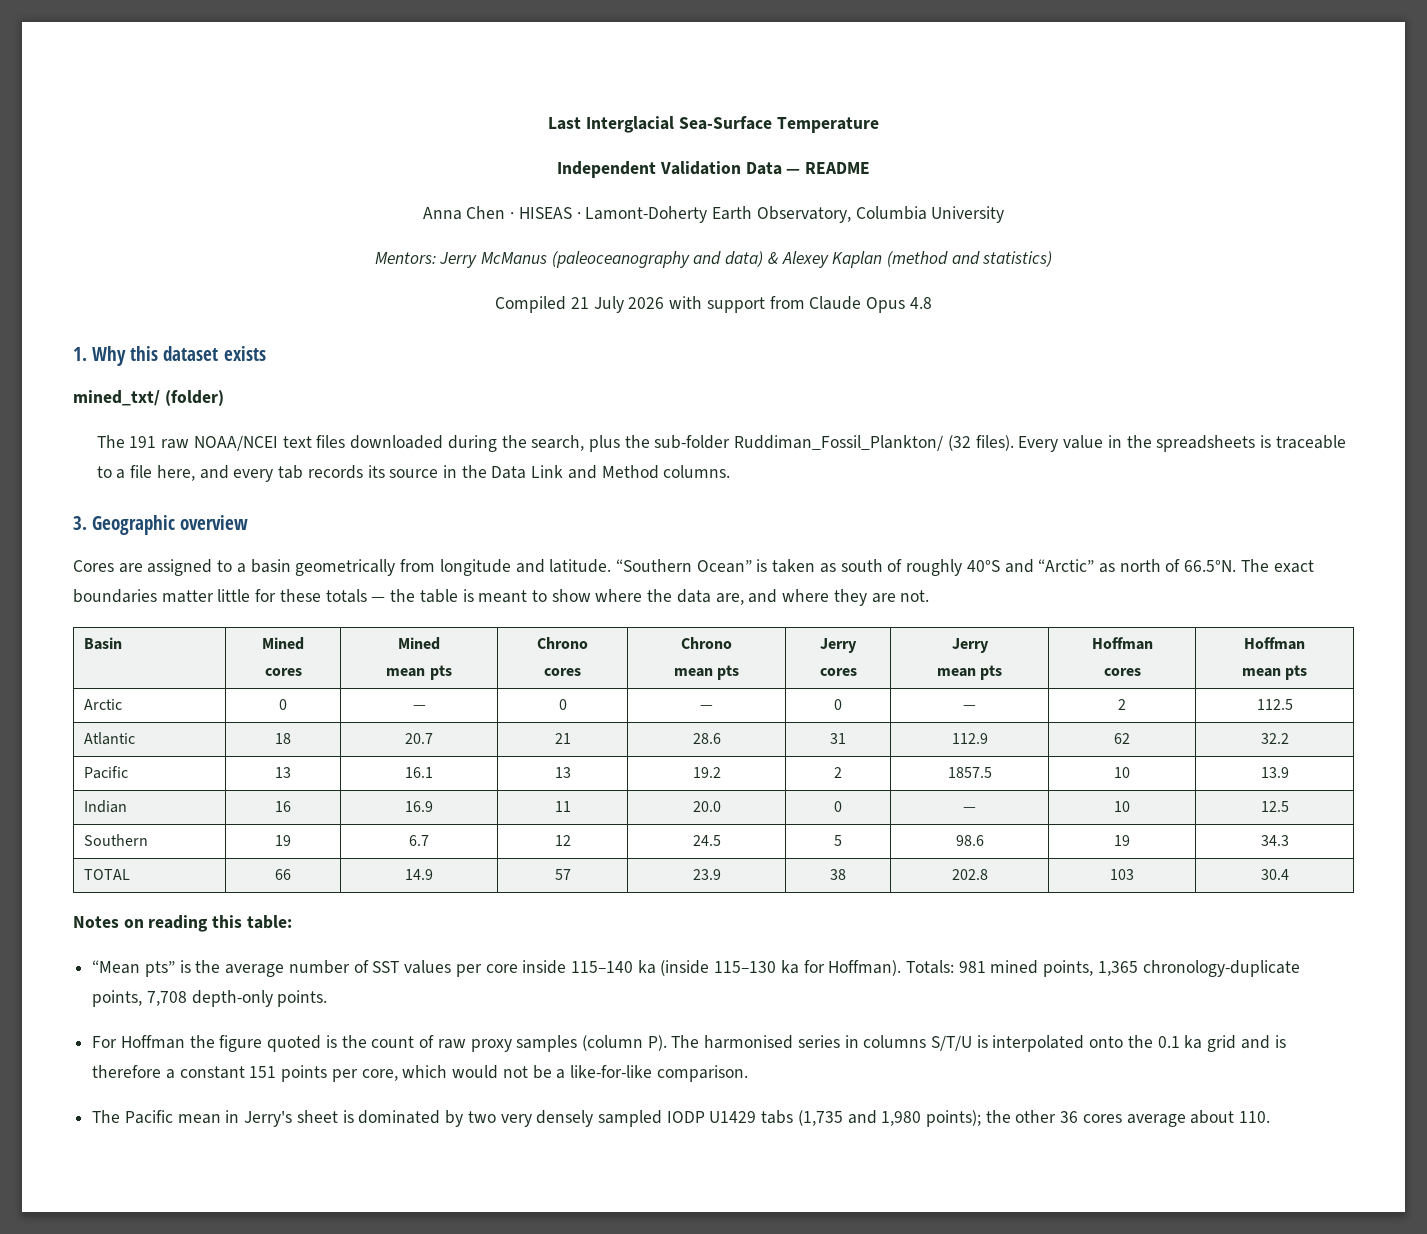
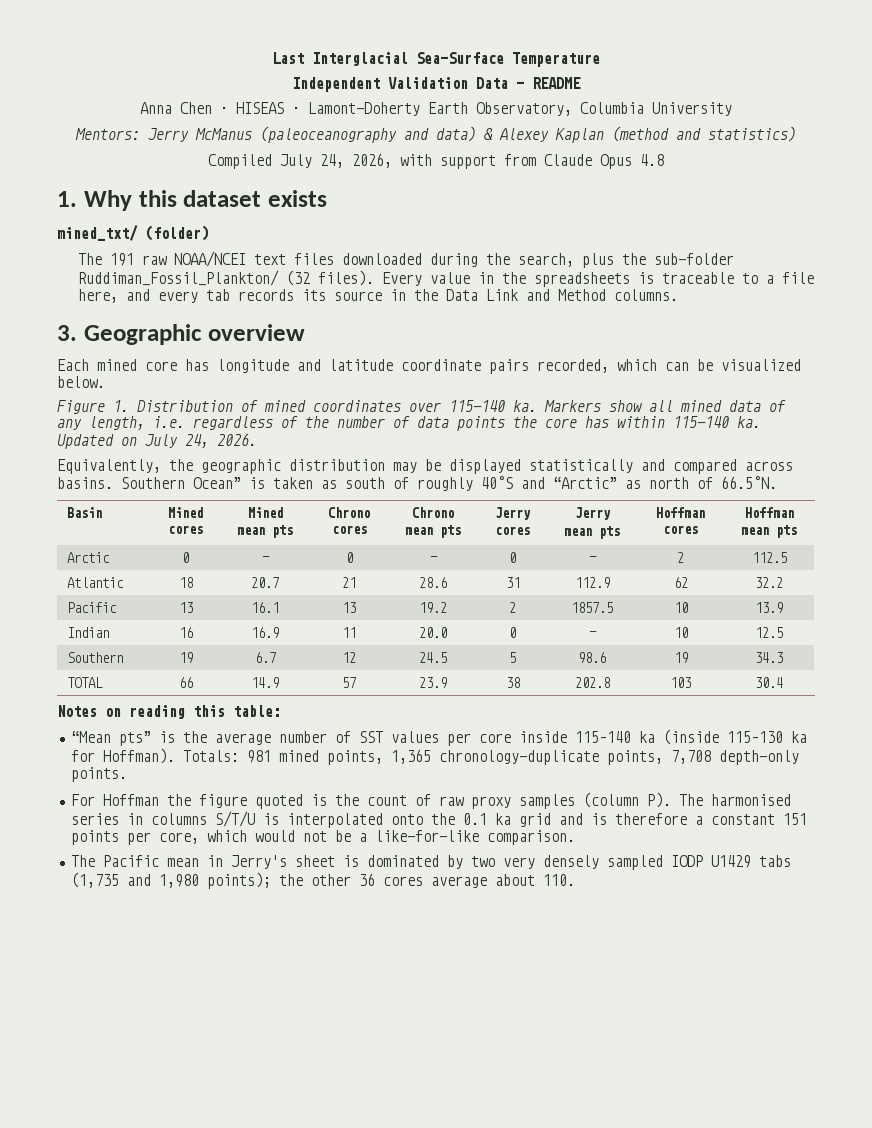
- Compiled 21 July 2026 with support from Claude Opus 4.8
+ Compiled July 24, 2026, with support from Claude Opus 4.8
- Cores are assigned to a basin geometrically from longitude and latitude. “Southern Ocean” is taken as south of roughly 40°S and “Arctic” as north of 66.5°N. The exact boundaries matter little for these totals — the table is meant to show where the data are, and where they are not.
+ Each mined core has longitude and latitude coordinate pairs recorded, which can be visualized below.
+ Figure 1. Distribution of mined coordinates over 115-140 ka. Markers show all mined data of any length, i.e. regardless of the number of data points the core has within 115-140 ka. Updated on July 24, 2026.
+ Equivalently, the geographic distribution may be displayed statistically and compared across basins. Southern Ocean” is taken as south of roughly 40°S and “Arctic” as north of 66.5°N.

